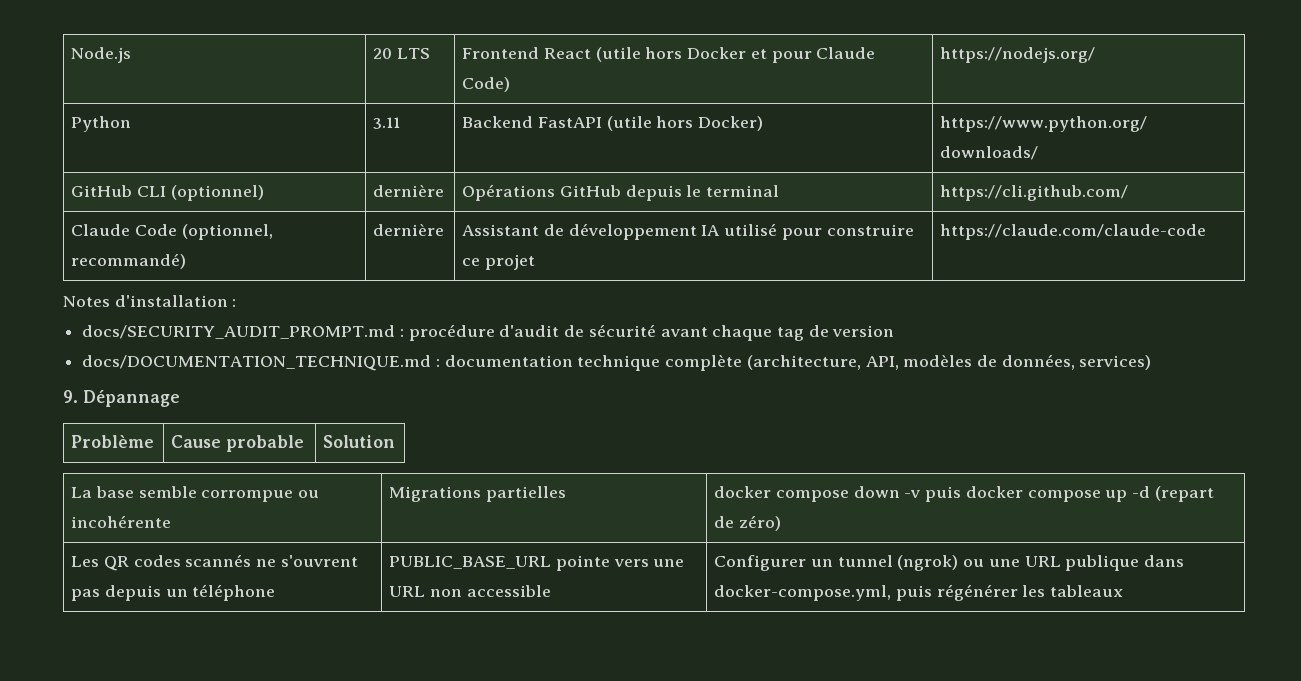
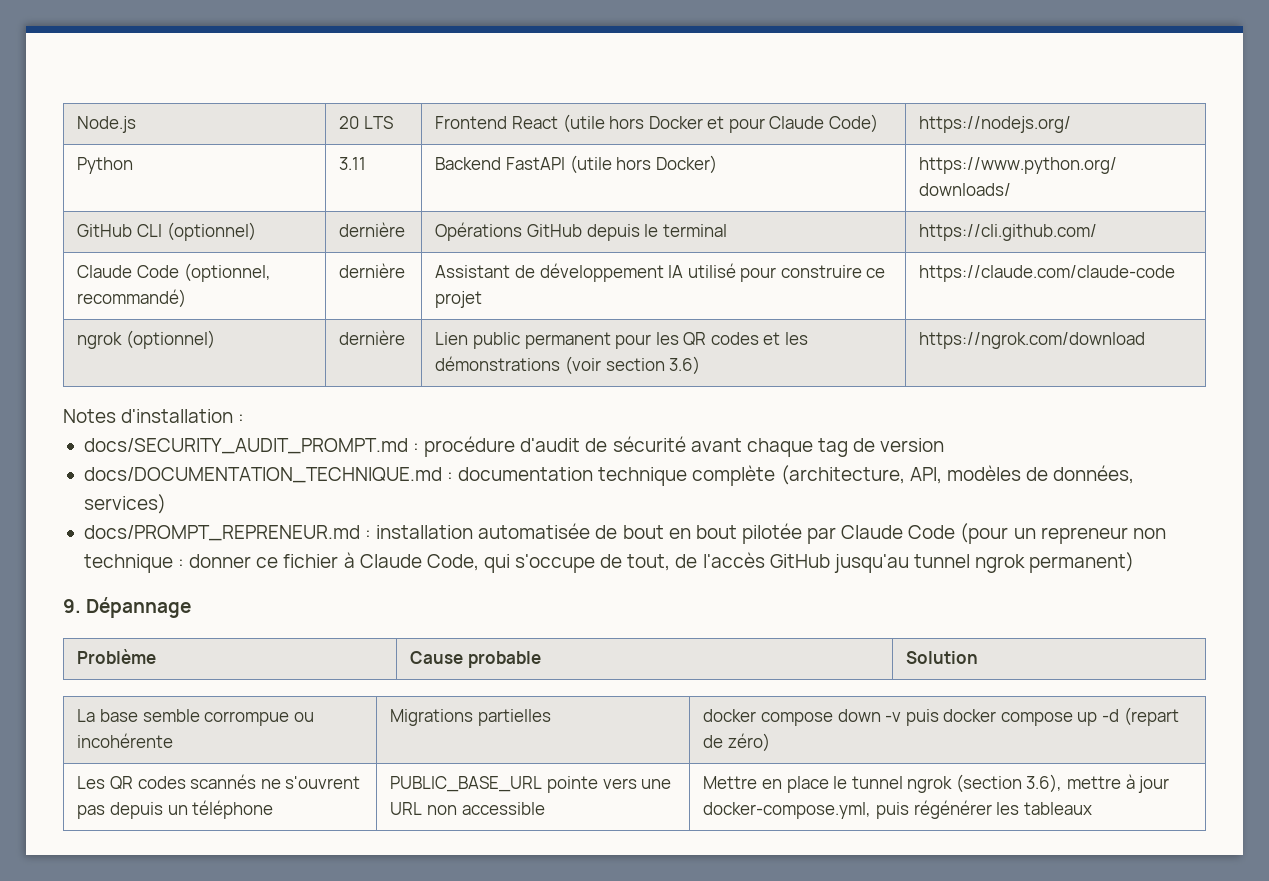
+ ngrok (optionnel) | dernière | Lien public permanent pour les QR codes et les démonstrations (voir section 3.6) | https://ngrok.com/download
+ docs/PROMPT_REPRENEUR.md : installation automatisée de bout en bout pilotée par Claude Code (pour un repreneur non technique : donner ce fichier à Claude Code, qui s'occupe de tout, de l'accès GitHub jusqu'au tunnel ngrok permanent)
- Les QR codes scannés ne s'ouvrent pas depuis un téléphone | PUBLIC_BASE_URL pointe vers une URL non accessible | Configurer un tunnel (ngrok) ou une URL publique dans docker-compose.yml, puis régénérer les tableaux
+ Les QR codes scannés ne s'ouvrent pas depuis un téléphone | PUBLIC_BASE_URL pointe vers une URL non accessible | Mettre en place le tunnel ngrok (section 3.6), mettre à jour docker-compose.yml, puis régénérer les tableaux

